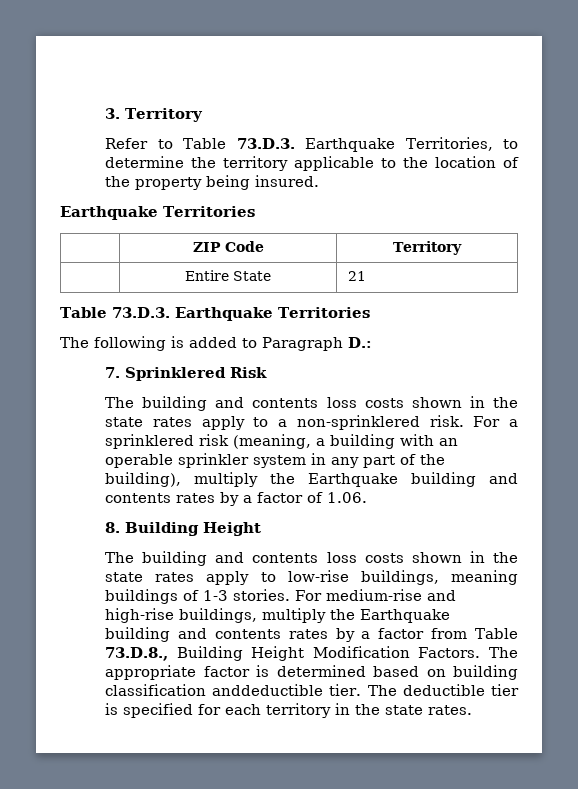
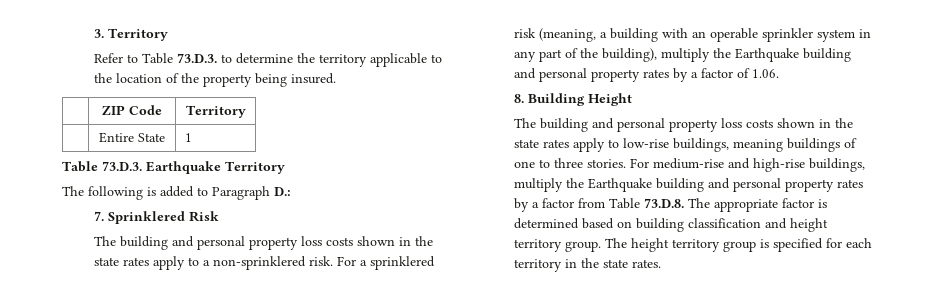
- Refer to Table 73.D.3. Earthquake Territories, to determine the territory applicable to the location of the property being insured.
- Earthquake Territories
+ Refer to Table 73.D.3. to determine the territory applicable to the location of the property being insured.
- | Entire State | 21
- Table 73.D.3. Earthquake Territories
+ | Entire State | 1
+ Table 73.D.3. Earthquake Territory
- The building and contents loss costs shown in the state rates apply to a non-sprinklered risk.
+ The building and personal property loss costs shown in the state rates apply to a non-sprinklered risk.
- For a sprinklered risk (meaning, a building with an operable sprinkler system in any part of the building), multiply the Earthquake building and contents rates by a factor of 1.06.
+ For a sprinklered risk (meaning, a building with an operable sprinkler system in any part of the building), multiply the Earthquake building and personal property rates by a factor of 1.06.
- The building and contents loss costs shown in the state rates apply to low-rise buildings, meaning buildings of 1-3 stories.
+ The building and personal property loss costs shown in the state rates apply to low-rise buildings, meaning buildings of one to three stories.
- For medium-rise and high-rise buildings, multiply the Earthquake building and contents rates by a factor from Table 73.D.8., Building Height Modification Factors. The appropriate factor is determined based on building classification anddeductible tier. The deductible tier is specified for each territory in the state rates.
+ For medium-rise and high-rise buildings, multiply the Earthquake building and personal property rates by a factor from Table 73.D.8. The appropriate factor is determined based on building classification and height territory group. The height territory group is specified for each territory in the state rates.

